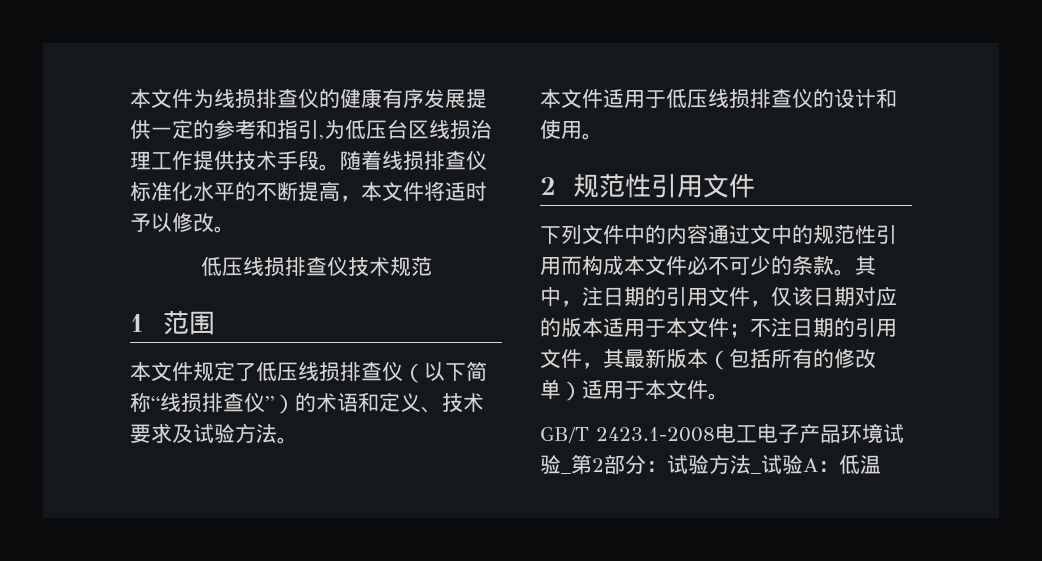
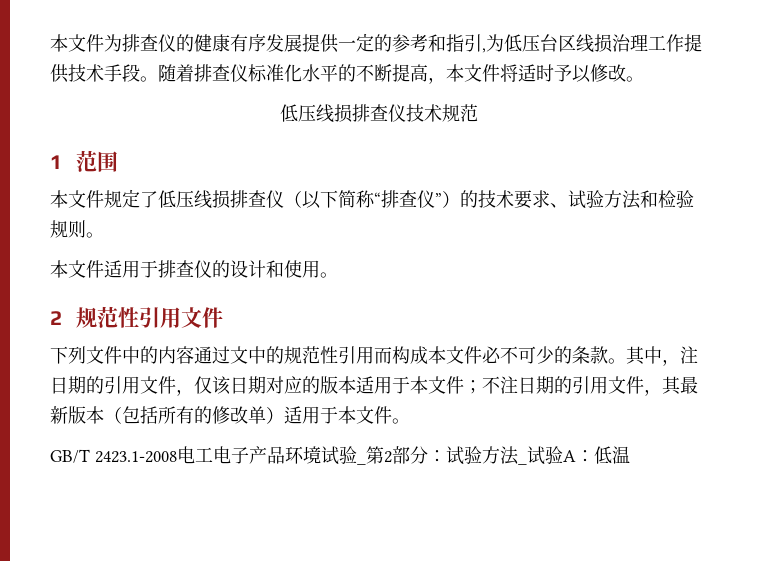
- 本文件为线损排查仪的健康有序发展提供一定的参考和指引,为低压台区线损治理工作提供技术手段。
+ 本文件为排查仪的健康有序发展提供一定的参考和指引,为低压台区线损治理工作提供技术手段。
- 随着线损排查仪标准化水平的不断提高，本文件将适时予以修改。
+ 随着排查仪标准化水平的不断提高，本文件将适时予以修改。
- 本文件规定了低压线损排查仪（以下简称“线损排查仪”）的术语和定义、技术要求及试验方法。
+ 本文件规定了低压线损排查仪（以下简称“排查仪”）的技术要求、试验方法和检验规则。
- 本文件适用于低压线损排查仪的设计和使用。
+ 本文件适用于排查仪的设计和使用。

